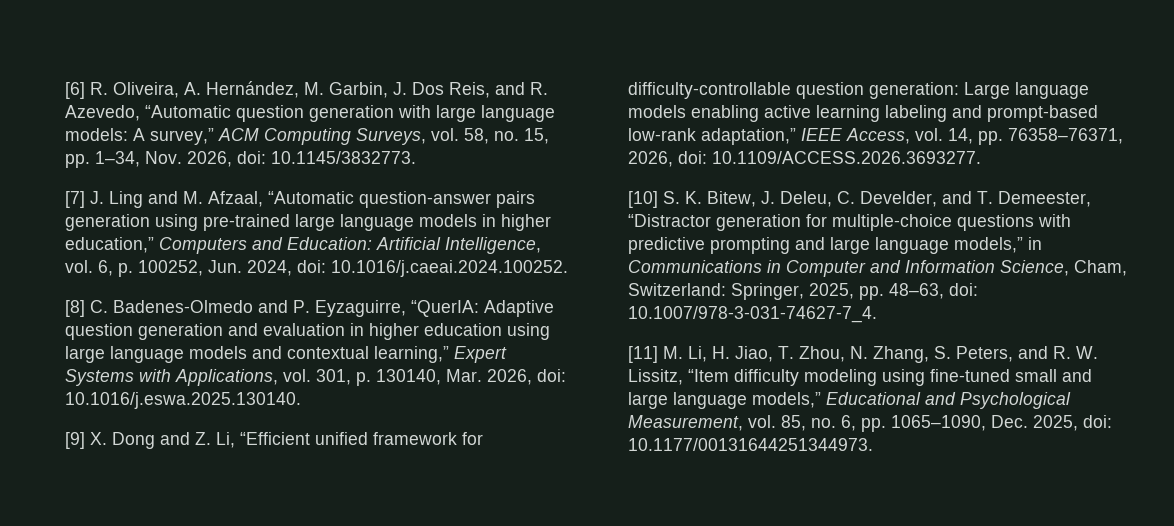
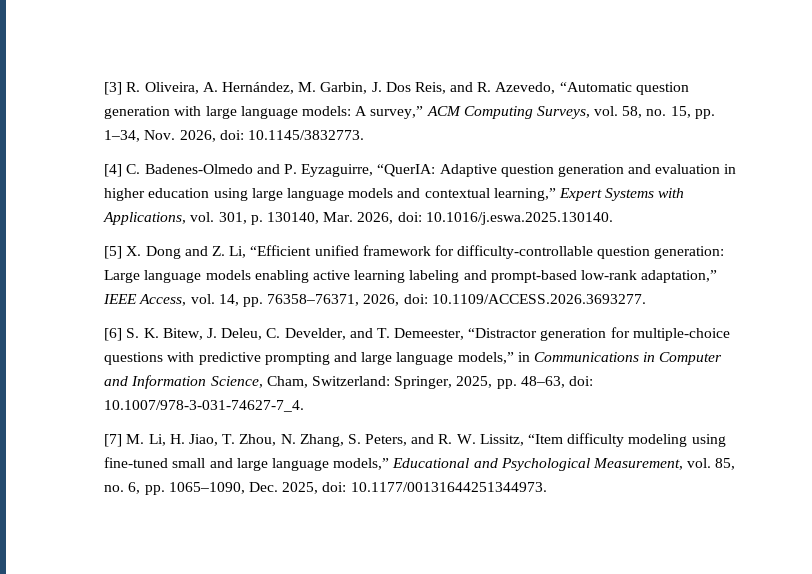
- [6] R. Oliveira, A. Hernández, M. Garbin, J. Dos Reis, and R. Azevedo, “Automatic question generation with large language models: A survey,” ACM Computing Surveys, vol. 58, no. 15, pp. 1–34, Nov. 2026, doi: 10.1145/3832773.
+ [3] R. Oliveira, A. Hernández, M. Garbin, J. Dos Reis, and R. Azevedo, “Automatic question generation with large language models: A survey,” ACM Computing Surveys, vol. 58, no. 15, pp. 1–34, Nov. 2026, doi: 10.1145/3832773.
- [7] J. Ling and M. Afzaal, “Automatic question-answer pairs generation using pre-trained large language models in higher education,” Computers and Education: Artificial Intelligence, vol. 6, p. 100252, Jun. 2024, doi: 10.1016/j.caeai.2024.100252.
- [8] C. Badenes-Olmedo and P. Eyzaguirre, “QuerIA: Adaptive question generation and evaluation in higher education using large language models and contextual learning,” Expert Systems with Applications, vol. 301, p. 130140, Mar. 2026, doi: 10.1016/j.eswa.2025.130140.
+ [4] C. Badenes-Olmedo and P. Eyzaguirre, “QuerIA: Adaptive question generation and evaluation in higher education using large language models and contextual learning,” Expert Systems with Applications, vol. 301, p. 130140, Mar. 2026, doi: 10.1016/j.eswa.2025.130140.
- [9] X. Dong and Z. Li, “Efficient unified framework for difficulty-controllable question generation: Large language models enabling active learning labeling and prompt-based low-rank adaptation,” IEEE Access, vol. 14, pp. 76358–76371, 2026, doi: 10.1109/ACCESS.2026.3693277.
+ [5] X. Dong and Z. Li, “Efficient unified framework for difficulty-controllable question generation: Large language models enabling active learning labeling and prompt-based low-rank adaptation,” IEEE Access, vol. 14, pp. 76358–76371, 2026, doi: 10.1109/ACCESS.2026.3693277.
- [10] S. K. Bitew, J. Deleu, C. Develder, and T. Demeester, “Distractor generation for multiple-choice questions with predictive prompting and large language models,” in Communications in Computer and Information Science, Cham, Switzerland: Springer, 2025, pp. 48–63, doi: 10.1007/978-3-031-74627-7_4.
+ [6] S. K. Bitew, J. Deleu, C. Develder, and T. Demeester, “Distractor generation for multiple-choice questions with predictive prompting and large language models,” in Communications in Computer and Information Science, Cham, Switzerland: Springer, 2025, pp. 48–63, doi: 10.1007/978-3-031-74627-7_4.
- [11] M. Li, H. Jiao, T. Zhou, N. Zhang, S. Peters, and R. W. Lissitz, “Item difficulty modeling using fine-tuned small and large language models,” Educational and Psychological Measurement, vol. 85, no. 6, pp. 1065–1090, Dec. 2025, doi: 10.1177/00131644251344973.
+ [7] M. Li, H. Jiao, T. Zhou, N. Zhang, S. Peters, and R. W. Lissitz, “Item difficulty modeling using fine-tuned small and large language models,” Educational and Psychological Measurement, vol. 85, no. 6, pp. 1065–1090, Dec. 2025, doi: 10.1177/00131644251344973.

